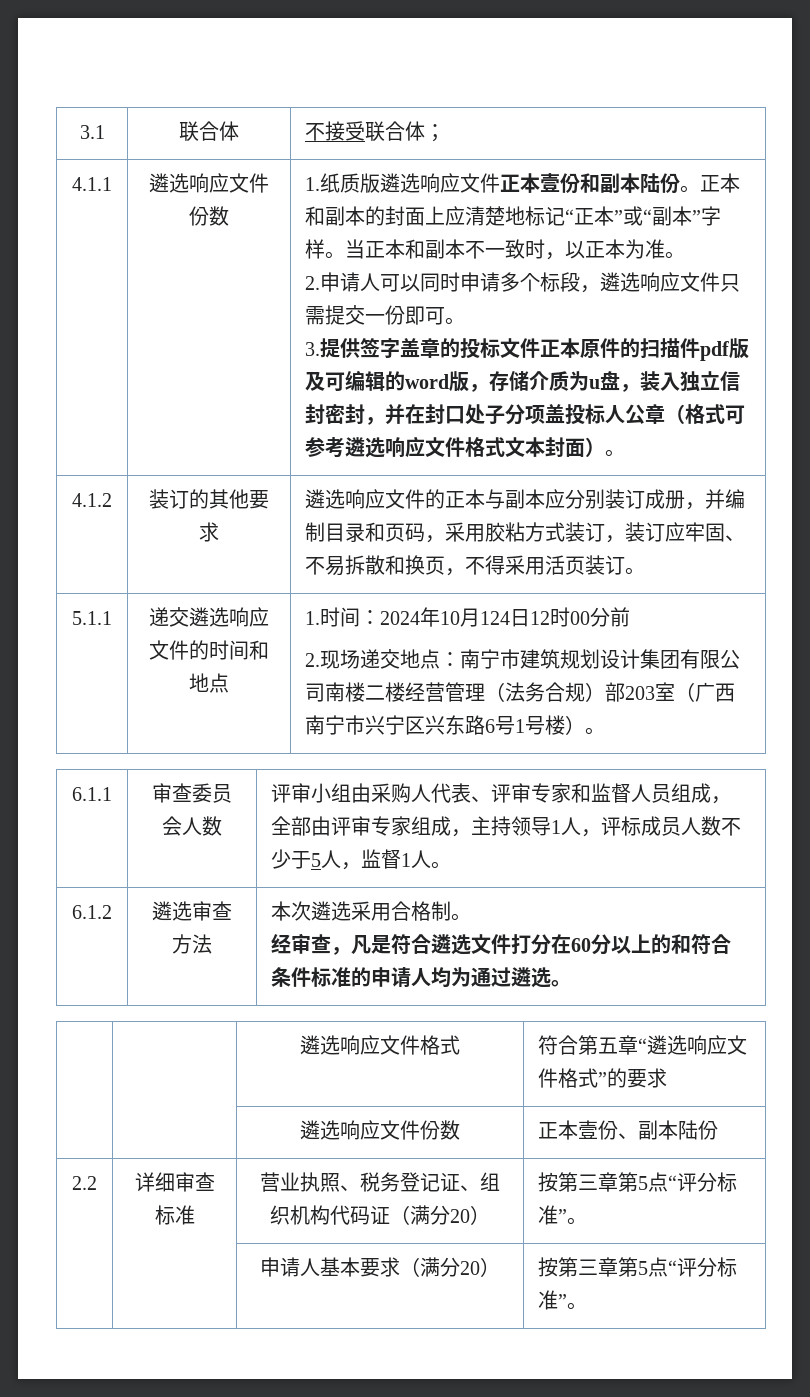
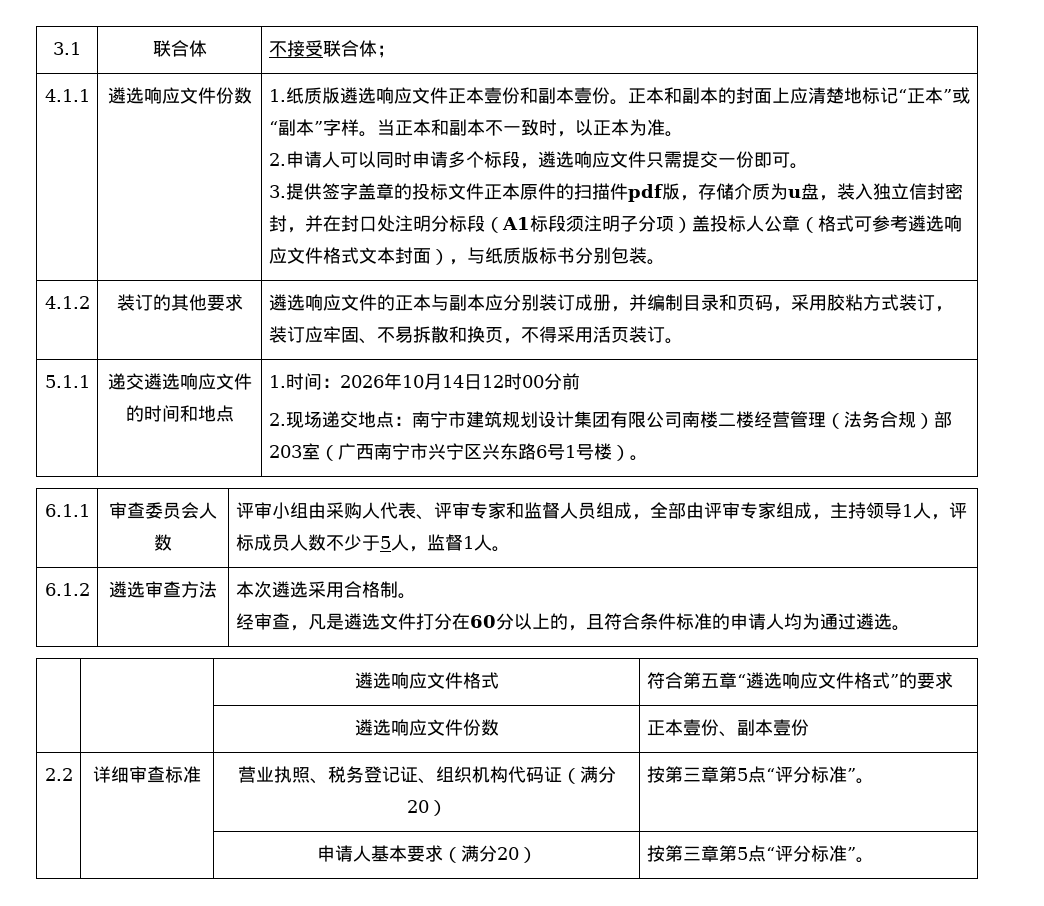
- 1.纸质版遴选响应文件正本壹份和副本陆份。
+ 1.纸质版遴选响应文件正本壹份和副本壹份。
- 3.提供签字盖章的投标文件正本原件的扫描件pdf版及可编辑的word版，存储介质为u盘，装入独立信封密封，并在封口处子分项盖投标人公章（格式可参考遴选响应文件格式文本封面）。
+ 3.提供签字盖章的投标文件正本原件的扫描件pdf版，存储介质为u盘，装入独立信封密封，并在封口处注明分标段（A1标段须注明子分项）盖投标人公章（格式可参考遴选响应文件格式文本封面），与纸质版标书分别包装。
- 1.时间：2024年10月124日12时00分前
+ 1.时间：2026年10月14日12时00分前
  6.1.2 | 遴选审查方法 | 本次遴选采用合格制。
- 经审查，凡是符合遴选文件打分在60分以上的和符合条件标准的申请人均为通过遴选。
+ 经审查，凡是遴选文件打分在60分以上的，且符合条件标准的申请人均为通过遴选。
- | | 遴选响应文件份数 | 正本壹份、副本陆份
+ | | 遴选响应文件份数 | 正本壹份、副本壹份

